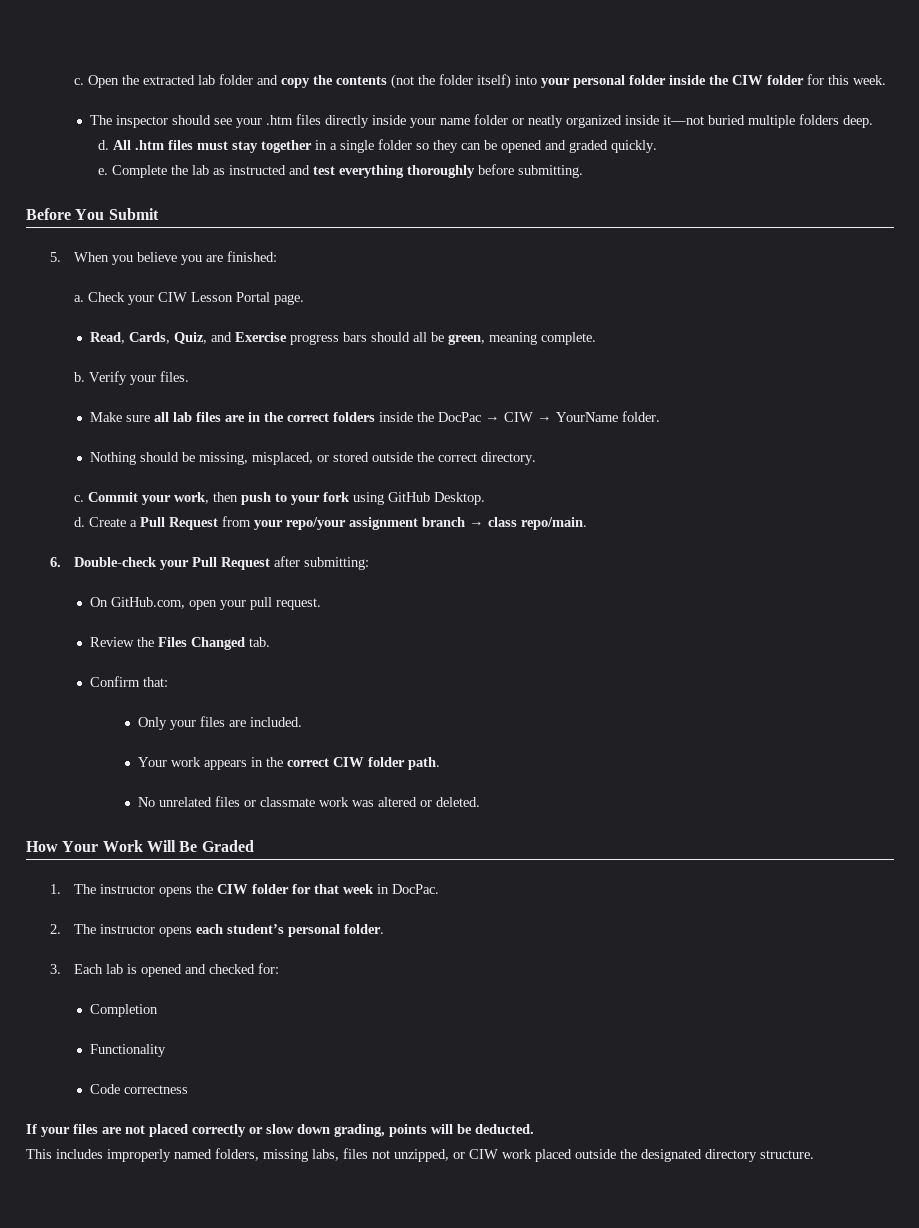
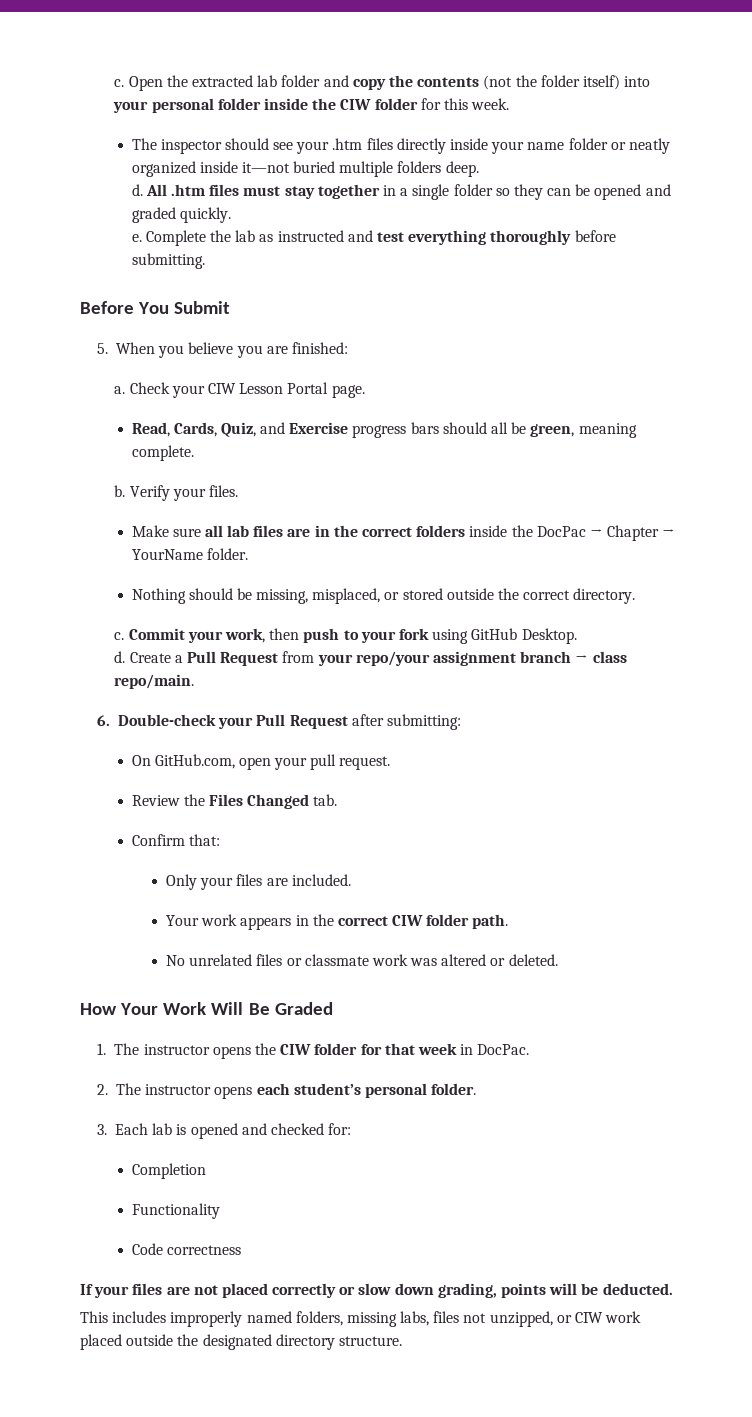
- Make sure all lab files are in the correct folders inside the DocPac → CIW → YourName folder.
+ Make sure all lab files are in the correct folders inside the DocPac → Chapter → YourName folder.

